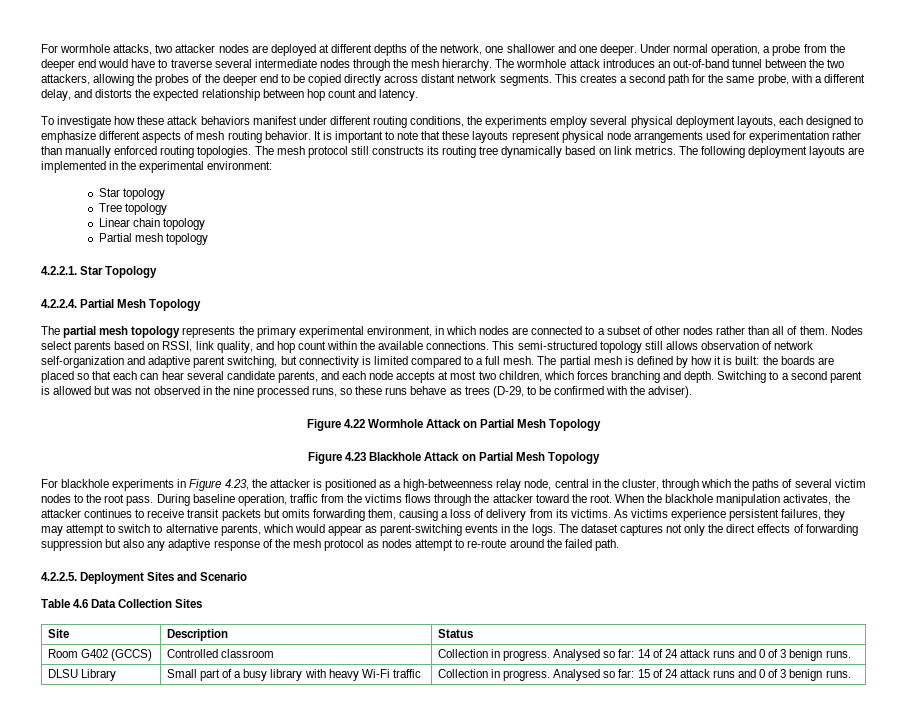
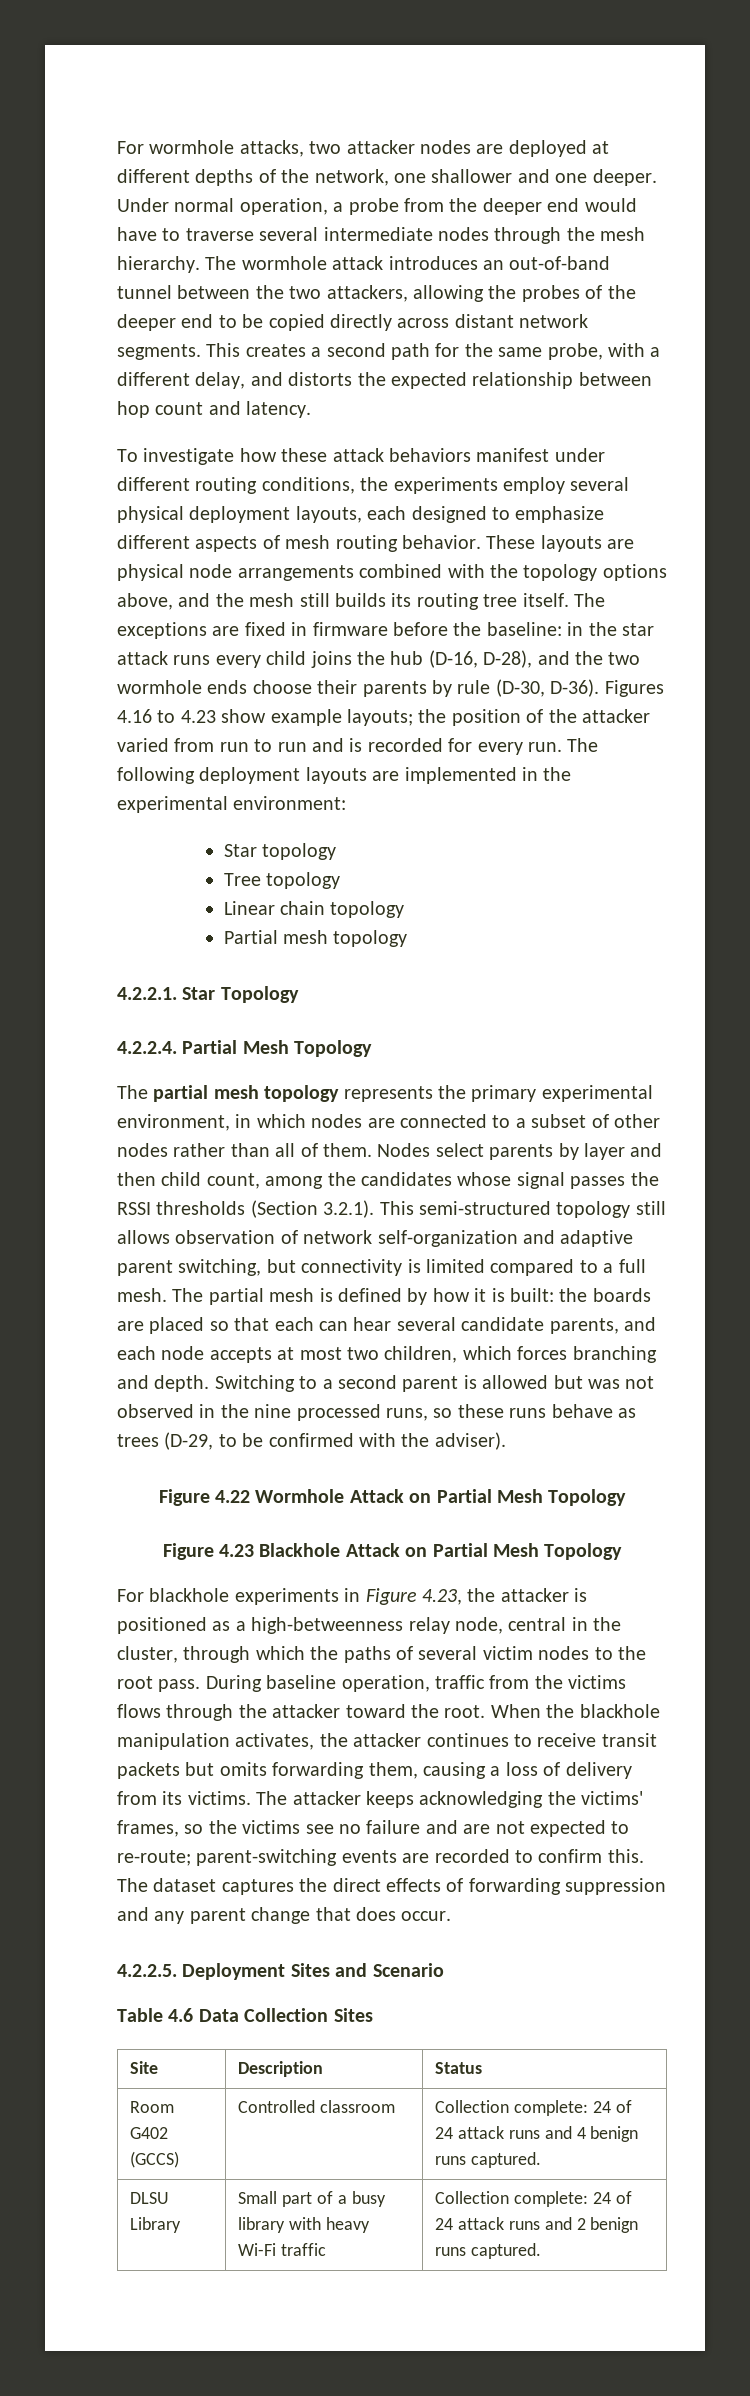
- It is important to note that these layouts represent physical node arrangements used for experimentation rather than manually enforced routing topologies. The mesh protocol still constructs its routing tree dynamically based on link metrics.
+ These layouts are physical node arrangements combined with the topology options above, and the mesh still builds its routing tree itself. The exceptions are fixed in firmware before the baseline: in the star attack runs every child joins the hub (D-16, D-28), and the two wormhole ends choose their parents by rule (D-30, D-36). Figures 4.16 to 4.23 show example layouts; the position of the attacker varied from run to run and is recorded for every run.
- Nodes select parents based on RSSI, link quality, and hop count within the available connections. This semi-structured topology still allows observation of network self-organization and adaptive parent switching, but connectivity is limited compared to a full mesh.
+ Nodes select parents by layer and then child count, among the candidates whose signal passes the RSSI thresholds (Section 3.2.1). This semi-structured topology still allows observation of network self-organization and adaptive parent switching, but connectivity is limited compared to a full mesh.
- As victims experience persistent failures, they may attempt to switch to alternative parents, which would appear as parent-switching events in the logs.
+ The attacker keeps acknowledging the victims' frames, so the victims see no failure and are not expected to re-route; parent-switching events are recorded to confirm this.
- The dataset captures not only the direct effects of forwarding suppression but also any adaptive response of the mesh protocol as nodes attempt to re-route around the failed path.
+ The dataset captures the direct effects of forwarding suppression and any parent change that does occur.
- Room G402 (GCCS) | Controlled classroom | Collection in progress. Analysed so far: 14 of 24 attack runs and 0 of 3 benign runs.
+ Room G402 (GCCS) | Controlled classroom | Collection complete: 24 of 24 attack runs and 4 benign runs captured.
- DLSU Library | Small part of a busy library with heavy Wi-Fi traffic | Collection in progress. Analysed so far: 15 of 24 attack runs and 0 of 3 benign runs.
+ DLSU Library | Small part of a busy library with heavy Wi-Fi traffic | Collection complete: 24 of 24 attack runs and 2 benign runs captured.

